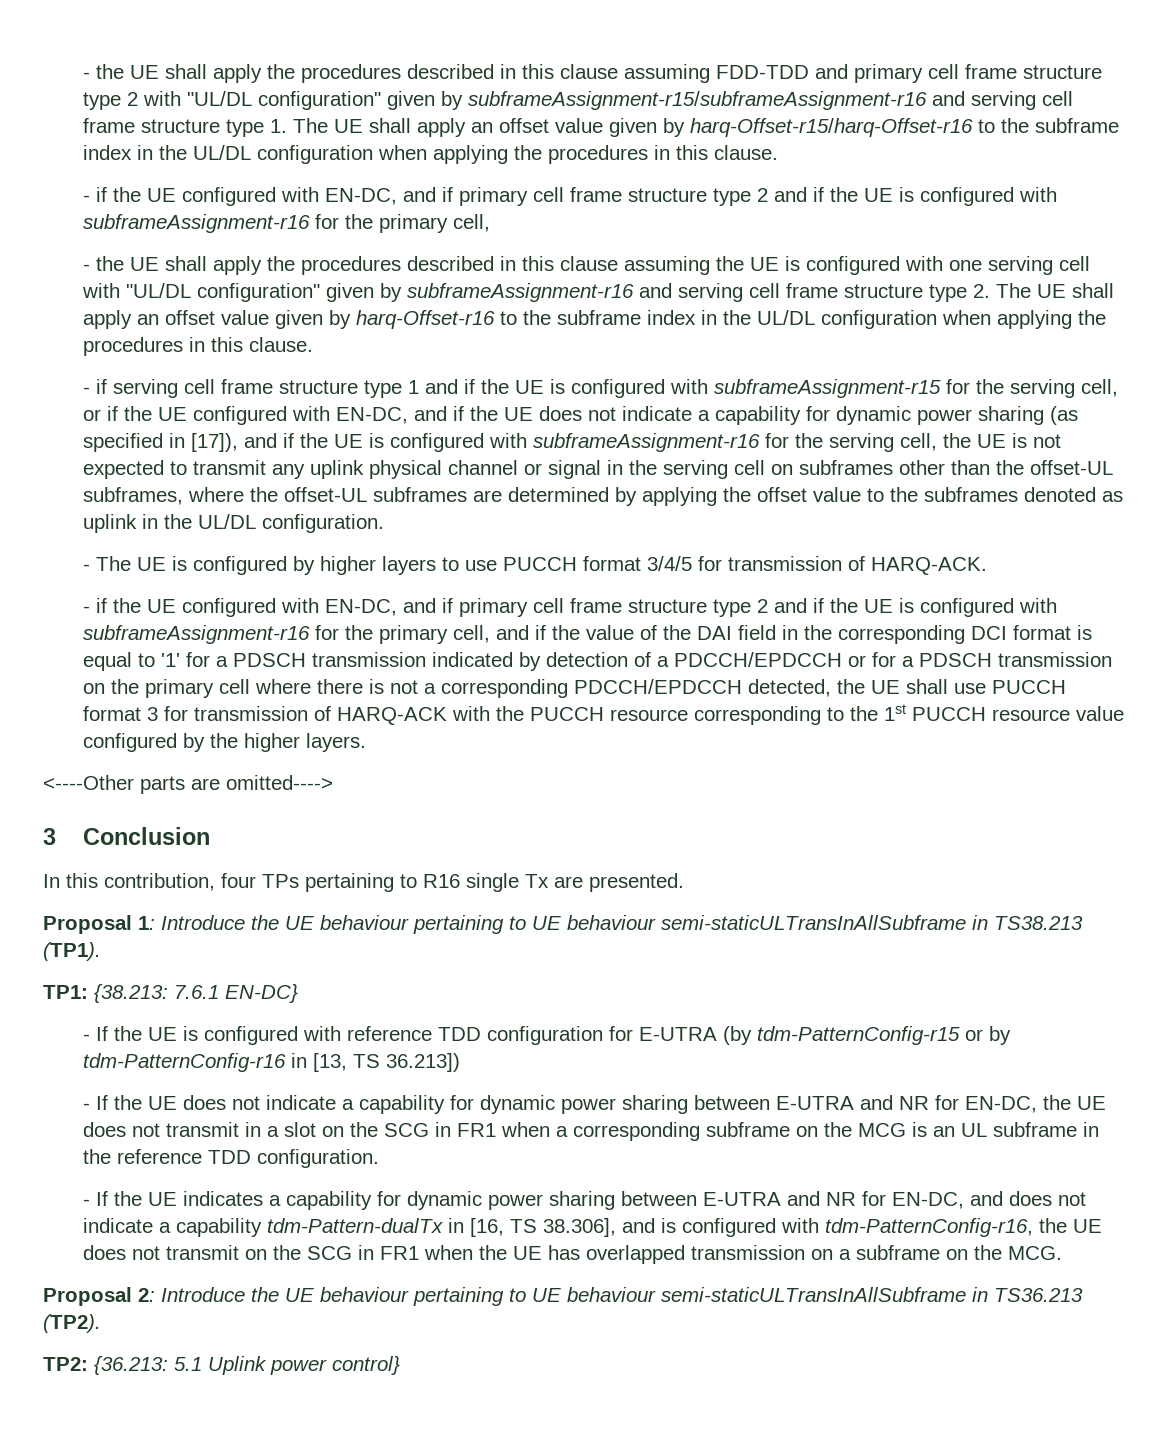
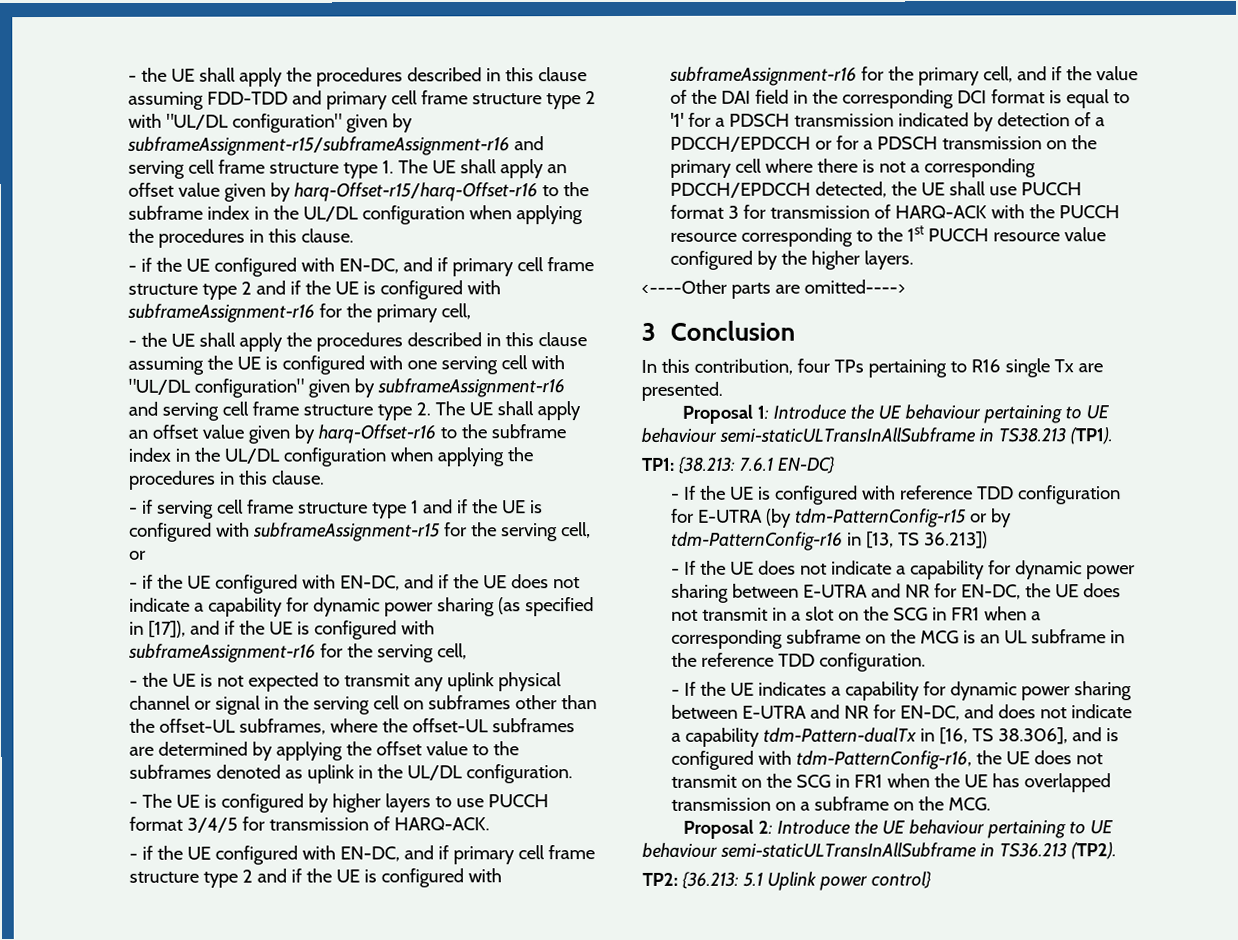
- - if serving cell frame structure type 1 and if the UE is configured with subframeAssignment-r15 for the serving cell, or if the UE configured with EN-DC, and if the UE does not indicate a capability for dynamic power sharing (as specified in [17]), and if the UE is configured with subframeAssignment-r16 for the serving cell, the UE is not expected to transmit any uplink physical channel or signal in the serving cell on subframes other than the offset-UL subframes, where the offset-UL subframes are determined by applying the offset value to the subframes denoted as uplink in the UL/DL configuration.
+ - if serving cell frame structure type 1 and if the UE is configured with subframeAssignment-r15 for the serving cell, or
+ - if the UE configured with EN-DC, and if the UE does not indicate a capability for dynamic power sharing (as specified in [17]), and if the UE is configured with subframeAssignment-r16 for the serving cell,
+ - the UE is not expected to transmit any uplink physical channel or signal in the serving cell on subframes other than the offset-UL subframes, where the offset-UL subframes are determined by applying the offset value to the subframes denoted as uplink in the UL/DL configuration.

